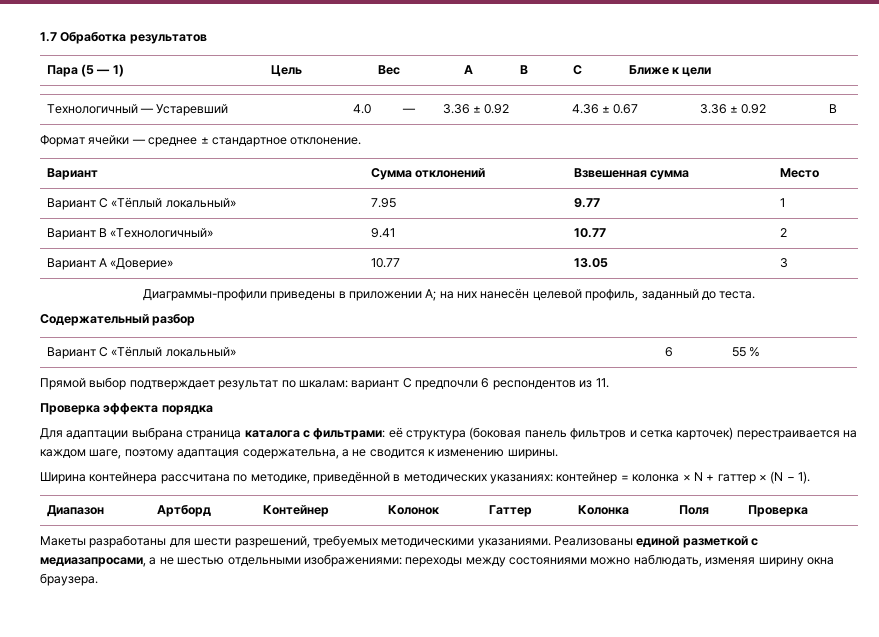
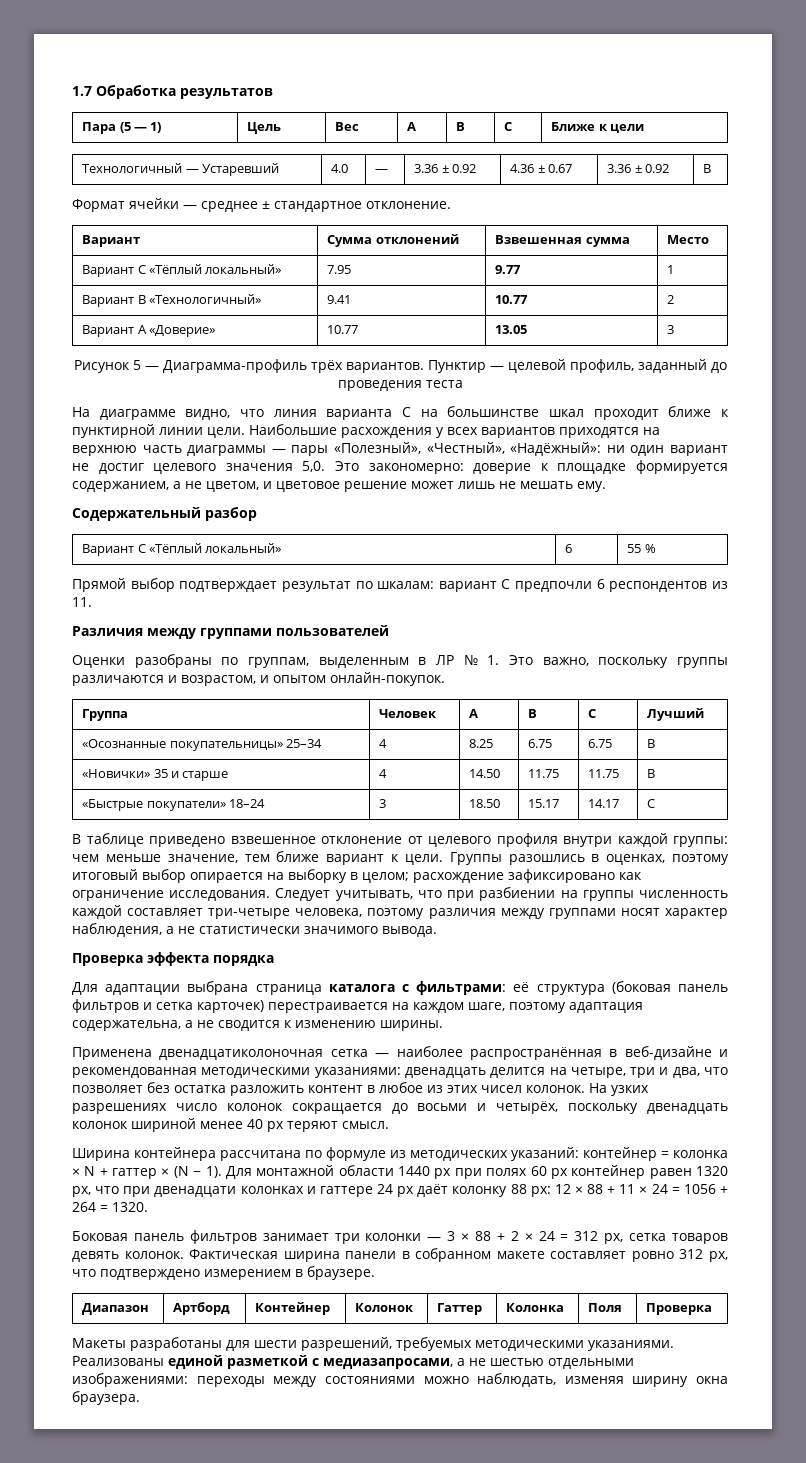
- Диаграммы-профили приведены в приложении А; на них нанесён целевой профиль, заданный до теста.
+ Рисунок 5 — Диаграмма-профиль трёх вариантов. Пунктир — целевой профиль, заданный до проведения теста
+ На диаграмме видно, что линия варианта C на большинстве шкал проходит ближе к пунктирной линии цели. Наибольшие расхождения у всех вариантов приходятся на верхнюю часть диаграммы — пары «Полезный», «Честный», «Надёжный»: ни один вариант не достиг целевого значения 5,0. Это закономерно: доверие к площадке формируется содержанием, а не цветом, и цветовое решение может лишь не мешать ему.
+ Различия между группами пользователей
+ Оценки разобраны по группам, выделенным в ЛР № 1. Это важно, поскольку группы различаются и возрастом, и опытом онлайн-покупок.
+ Группа | Человек | A | B | C | Лучший
+ «Осознанные покупательницы» 25–34 | 4 | 8.25 | 6.75 | 6.75 | B
+ «Новички» 35 и старше | 4 | 14.50 | 11.75 | 11.75 | B
+ «Быстрые покупатели» 18–24 | 3 | 18.50 | 15.17 | 14.17 | C
+ В таблице приведено взвешенное отклонение от целевого профиля внутри каждой группы: чем меньше значение, тем ближе вариант к цели. Группы разошлись в оценках, поэтому итоговый выбор опирается на выборку в целом; расхождение зафиксировано как ограничение исследования. Следует учитывать, что при разбиении на группы численность каждой составляет три-четыре человека, поэтому различия между группами носят характер наблюдения, а не статистически значимого вывода.
+ Применена двенадцатиколоночная сетка — наиболее распространённая в веб-дизайне и рекомендованная методическими указаниями: двенадцать делится на четыре, три и два, что позволяет без остатка разложить контент в любое из этих чисел колонок. На узких разрешениях число колонок сокращается до восьми и четырёх, поскольку двенадцать колонок шириной менее 40 px теряют смысл.
- Ширина контейнера рассчитана по методике, приведённой в методических указаниях: контейнер = колонка × N + гаттер × (N − 1).
+ Ширина контейнера рассчитана по формуле из методических указаний: контейнер = колонка × N + гаттер × (N − 1). Для монтажной области 1440 px при полях 60 px контейнер равен 1320 px, что при двенадцати колонках и гаттере 24 px даёт колонку 88 px: 12 × 88 + 11 × 24 = 1056 + 264 = 1320.
+ Боковая панель фильтров занимает три колонки — 3 × 88 + 2 × 24 = 312 px, сетка товаров девять колонок. Фактическая ширина панели в собранном макете составляет ровно 312 px, что подтверждено измерением в браузере.

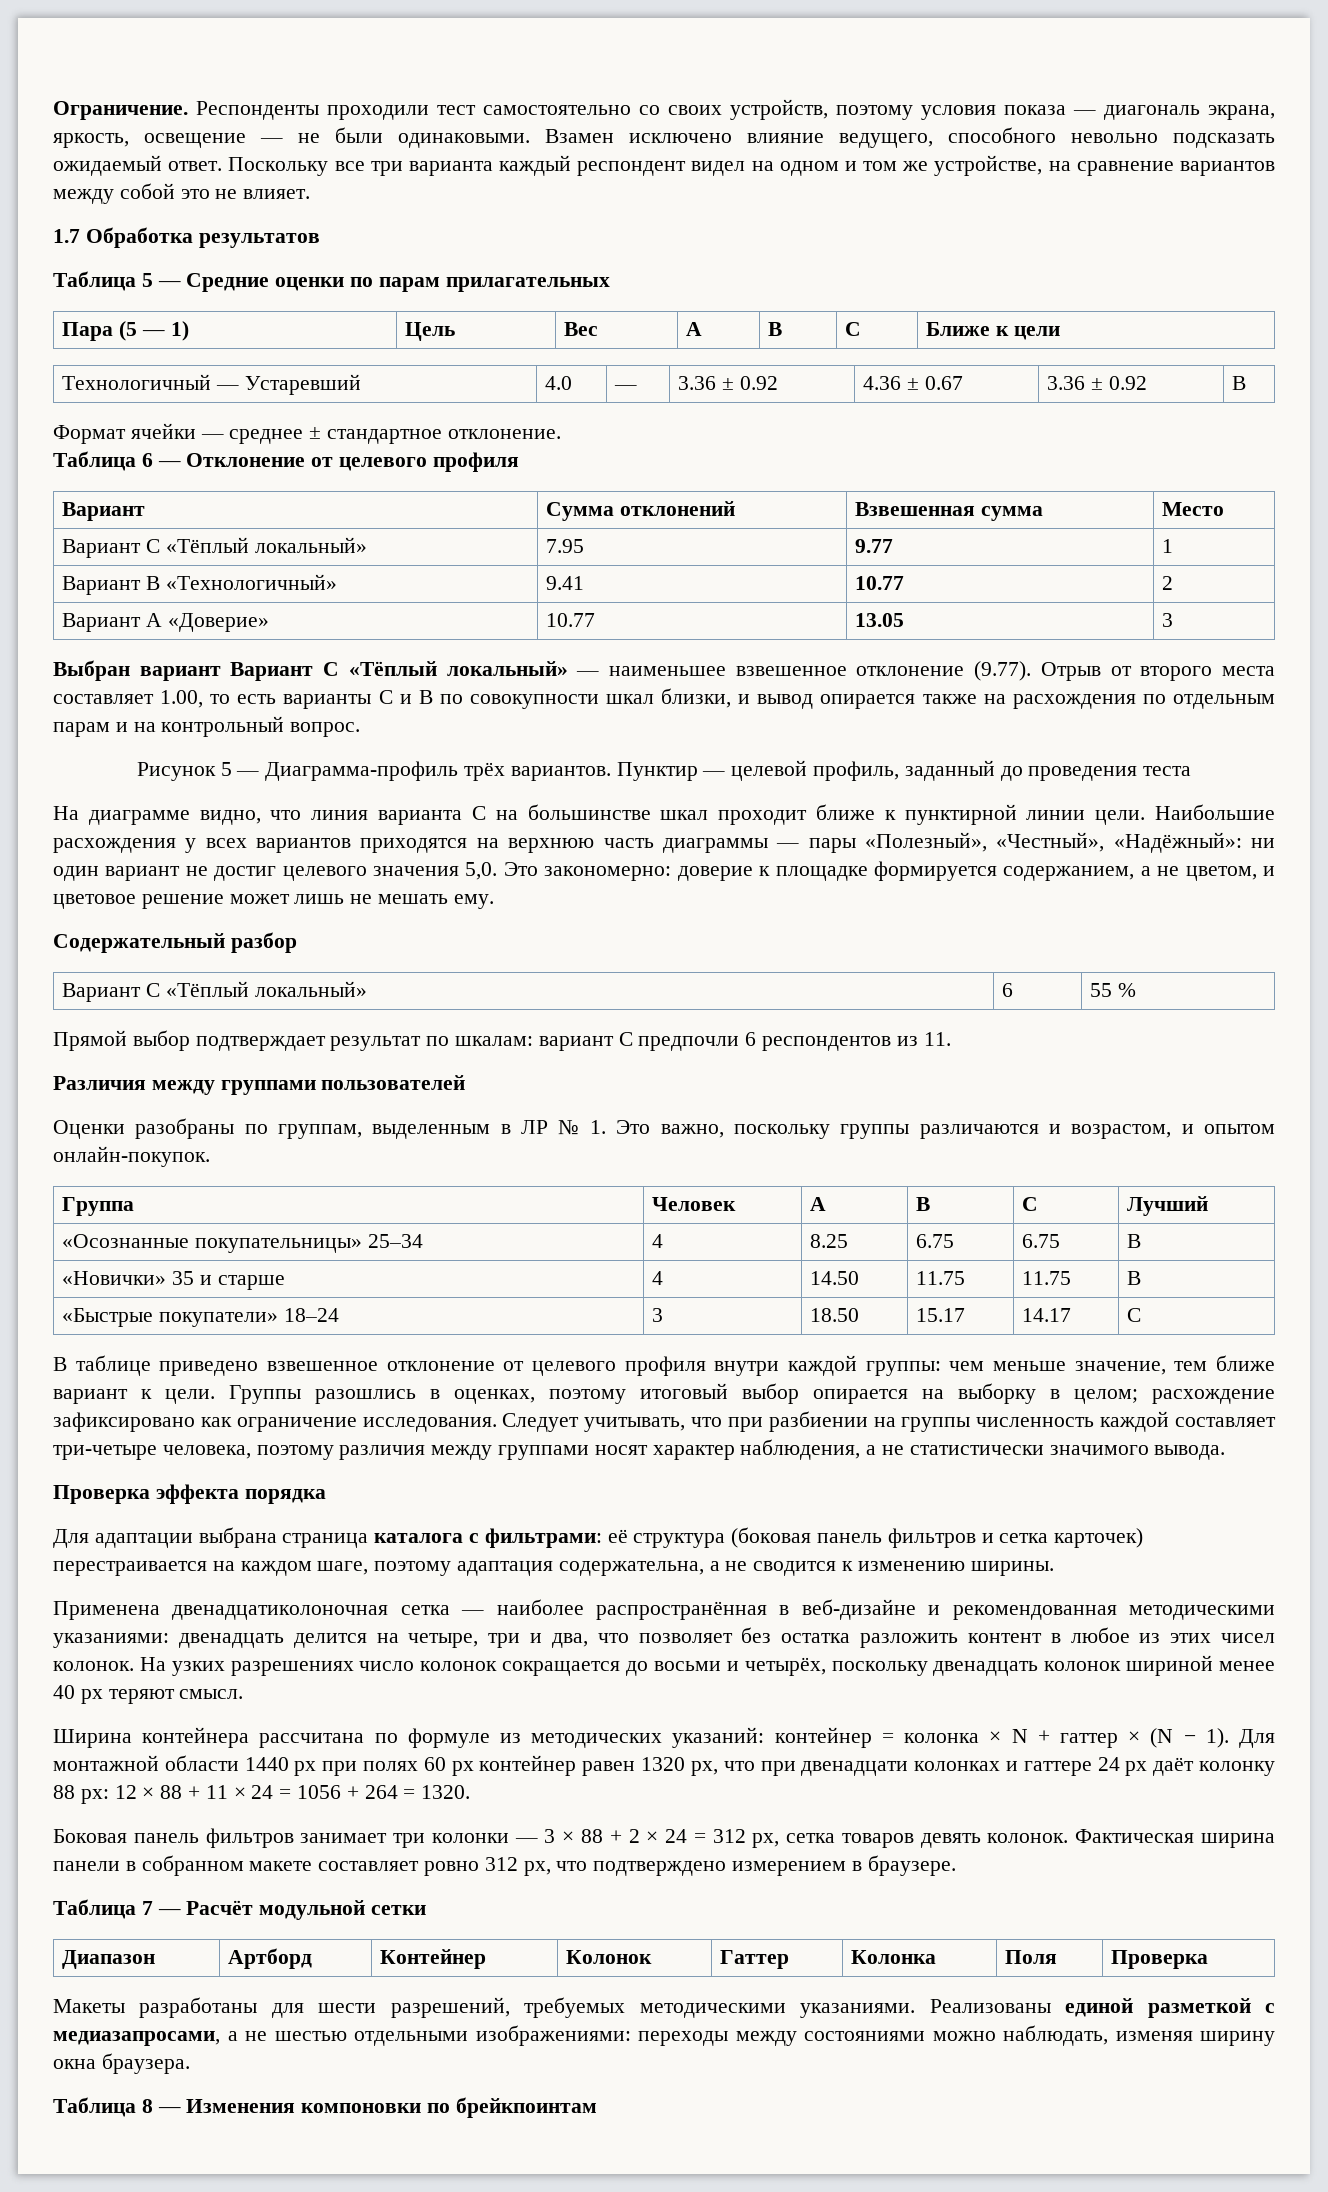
+ Ограничение. Респонденты проходили тест самостоятельно со своих устройств, поэтому условия показа — диагональ экрана, яркость, освещение — не были одинаковыми. Взамен исключено влияние ведущего, способного невольно подсказать ожидаемый ответ. Поскольку все три варианта каждый респондент видел на одном и том же устройстве, на сравнение вариантов между собой это не влияет.
  1.7 Обработка результатов
+ Таблица 5 — Средние оценки по парам прилагательных
+ Таблица 6 — Отклонение от целевого профиля
+ Выбран вариант Вариант C «Тёплый локальный» — наименьшее взвешенное отклонение (9.77). Отрыв от второго места составляет 1.00, то есть варианты C и B по совокупности шкал близки, и вывод опирается также на расхождения по отдельным парам и на контрольный вопрос.
+ Таблица 7 — Расчёт модульной сетки
+ Таблица 8 — Изменения компоновки по брейкпоинтам

